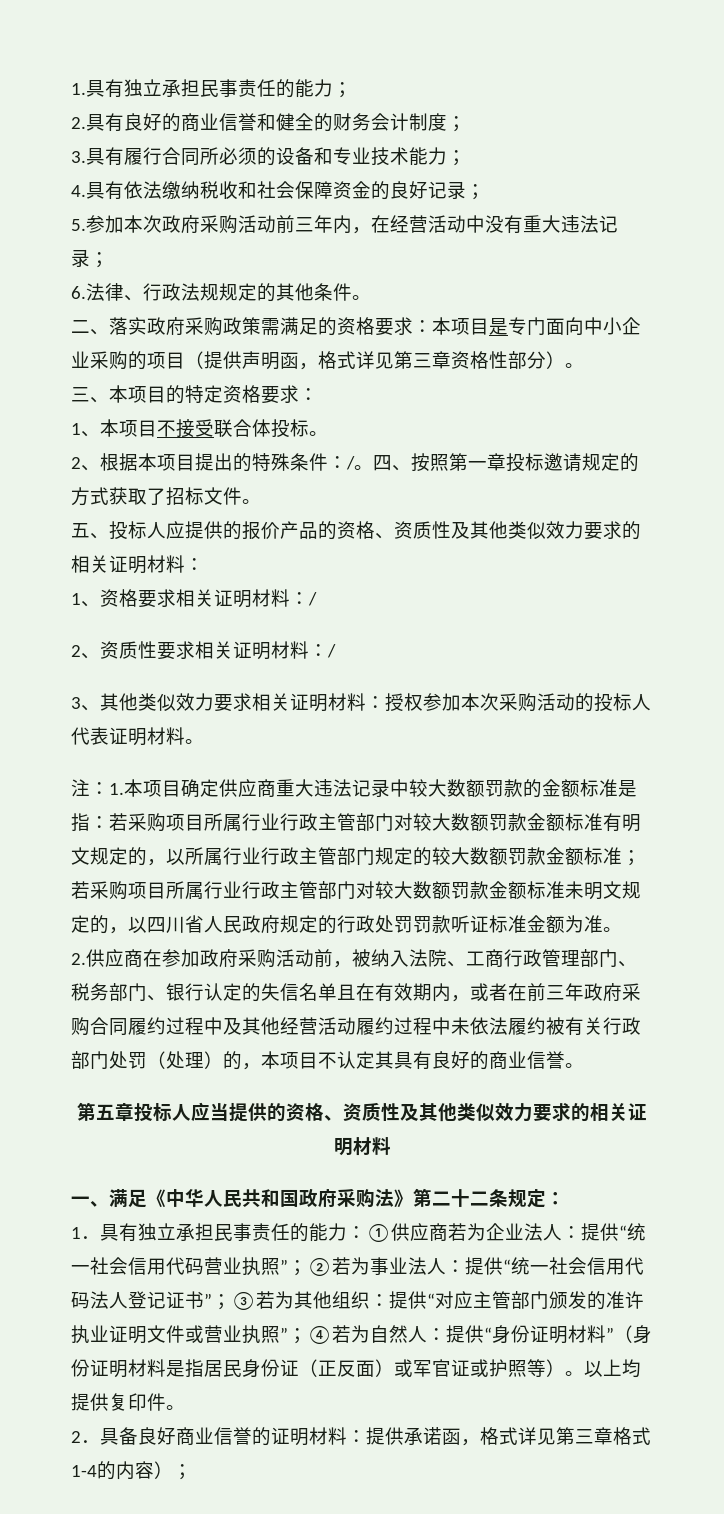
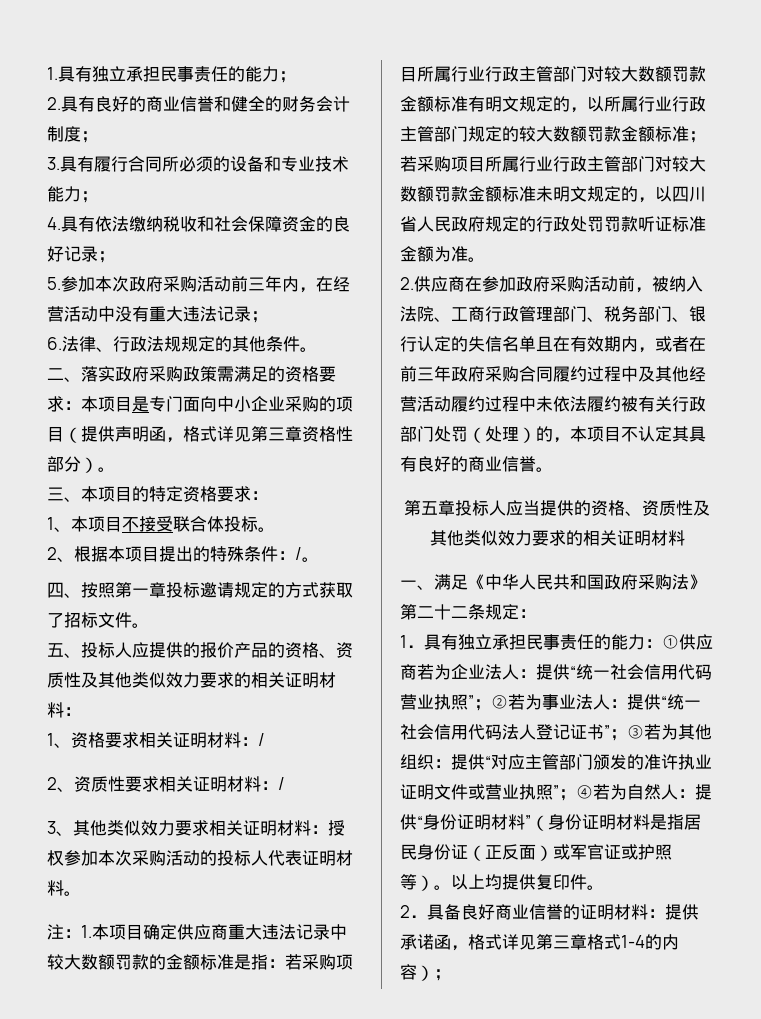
- 2、根据本项目提出的特殊条件：/。四、按照第一章投标邀请规定的方式获取了招标文件。
+ 2、根据本项目提出的特殊条件：/。
+ 四、按照第一章投标邀请规定的方式获取了招标文件。

